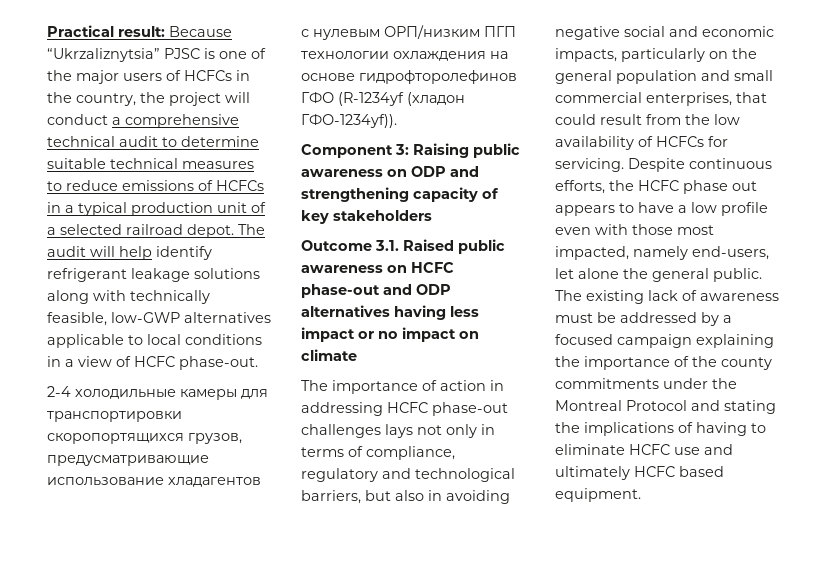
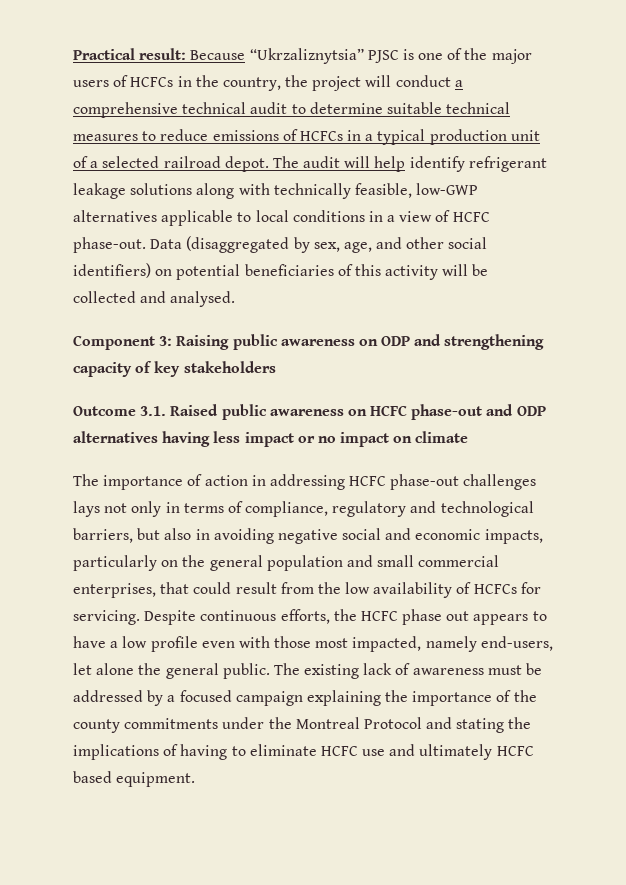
- The audit will help identify refrigerant leakage solutions along with technically feasible, low-GWP alternatives applicable to local conditions in a view of HCFC phase-out.
- 2-4 холодильные камеры для транспортировки скоропортящихся грузов, предусматривающие использование хладагентов с нулевым ОРП/низким ПГП технологии охлаждения на основе гидрофторолефинов ГФО (R-1234yf (хладон ГФО-1234yf)).
+ The audit will help identify refrigerant leakage solutions along with technically feasible, low-GWP alternatives applicable to local conditions in a view of HCFC phase-out. Data (disaggregated by sex, age, and other social identifiers) on potential beneficiaries of this activity will be collected and analysed.

